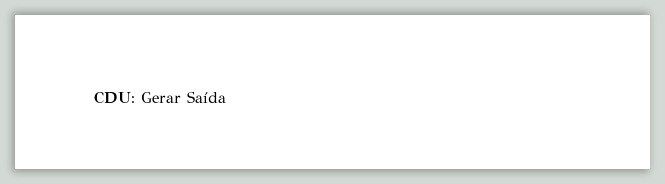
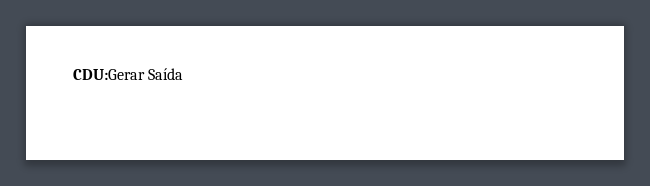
- CDU: Gerar Saída
+ CDU:Gerar Saída

